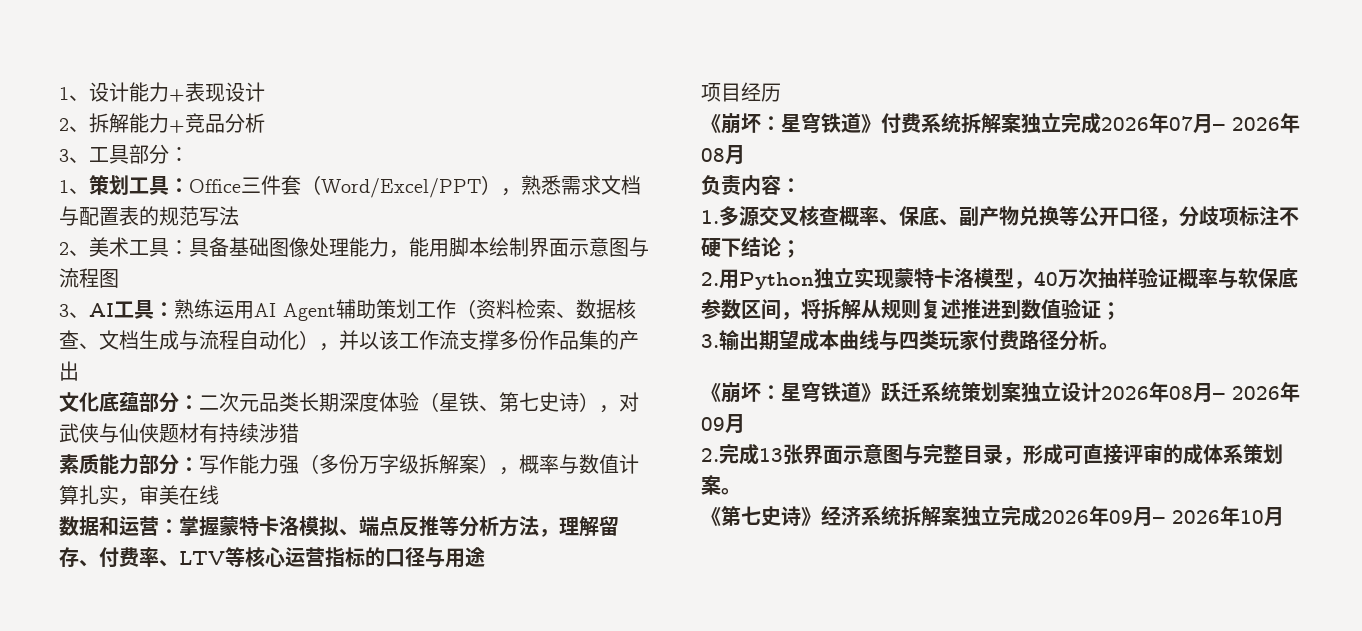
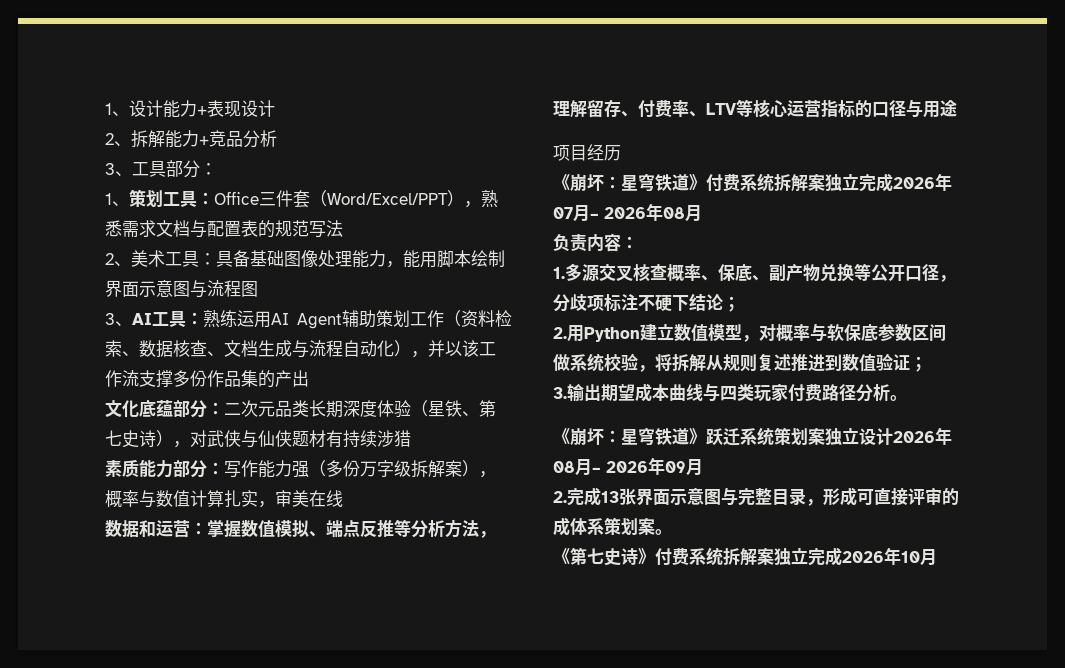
- 数据和运营：掌握蒙特卡洛模拟、端点反推等分析方法，理解留存、付费率、LTV等核心运营指标的口径与用途
+ 数据和运营：掌握数值模拟、端点反推等分析方法，理解留存、付费率、LTV等核心运营指标的口径与用途
- 2.用Python独立实现蒙特卡洛模型，40万次抽样验证概率与软保底参数区间，将拆解从规则复述推进到数值验证；
+ 2.用Python建立数值模型，对概率与软保底参数区间做系统校验，将拆解从规则复述推进到数值验证；
- 《第七史诗》经济系统拆解案独立完成2026年09月– 2026年10月
+ 《第七史诗》付费系统拆解案独立完成2026年10月

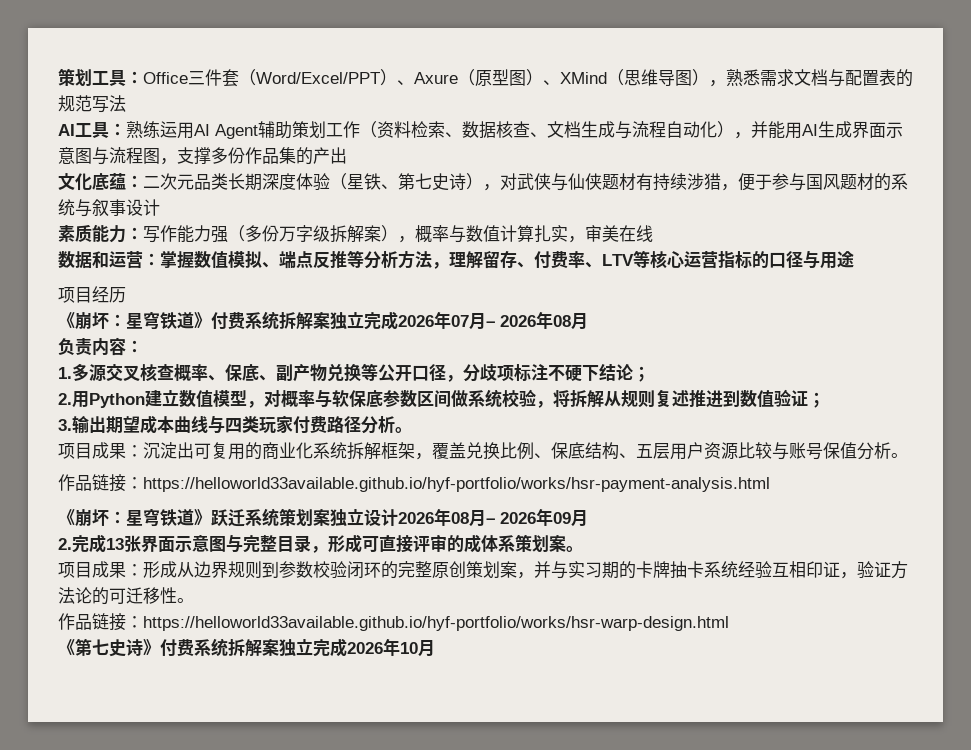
- 1、设计能力+表现设计
- 2、拆解能力+竞品分析
- 3、工具部分：
- 1、策划工具：Office三件套（Word/Excel/PPT），熟悉需求文档与配置表的规范写法
+ 策划工具：Office三件套（Word/Excel/PPT）、Axure（原型图）、XMind（思维导图），熟悉需求文档与配置表的规范写法
- 2、美术工具：具备基础图像处理能力，能用脚本绘制界面示意图与流程图
- 3、AI工具：熟练运用AI Agent辅助策划工作（资料检索、数据核查、文档生成与流程自动化），并以该工作流支撑多份作品集的产出
+ AI工具：熟练运用AI Agent辅助策划工作（资料检索、数据核查、文档生成与流程自动化），并能用AI生成界面示意图与流程图，支撑多份作品集的产出
- 文化底蕴部分：二次元品类长期深度体验（星铁、第七史诗），对武侠与仙侠题材有持续涉猎
+ 文化底蕴：二次元品类长期深度体验（星铁、第七史诗），对武侠与仙侠题材有持续涉猎，便于参与国风题材的系统与叙事设计
- 素质能力部分：写作能力强（多份万字级拆解案），概率与数值计算扎实，审美在线
+ 素质能力：写作能力强（多份万字级拆解案），概率与数值计算扎实，审美在线
+ 项目成果：沉淀出可复用的商业化系统拆解框架，覆盖兑换比例、保底结构、五层用户资源比较与账号保值分析。
+ 作品链接：https://helloworld33available.github.io/hyf-portfolio/works/hsr-payment-analysis.html
+ 项目成果：形成从边界规则到参数校验闭环的完整原创策划案，并与实习期的卡牌抽卡系统经验互相印证，验证方法论的可迁移性。
+ 作品链接：https://helloworld33available.github.io/hyf-portfolio/works/hsr-warp-design.html

